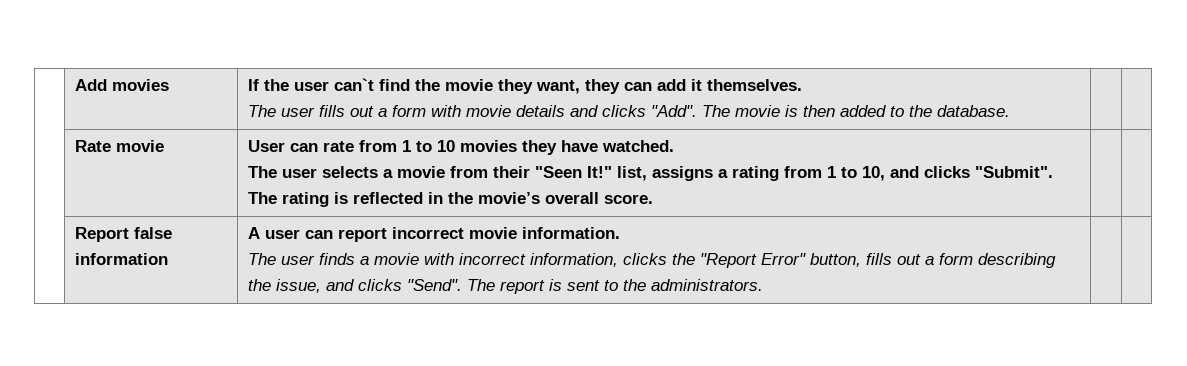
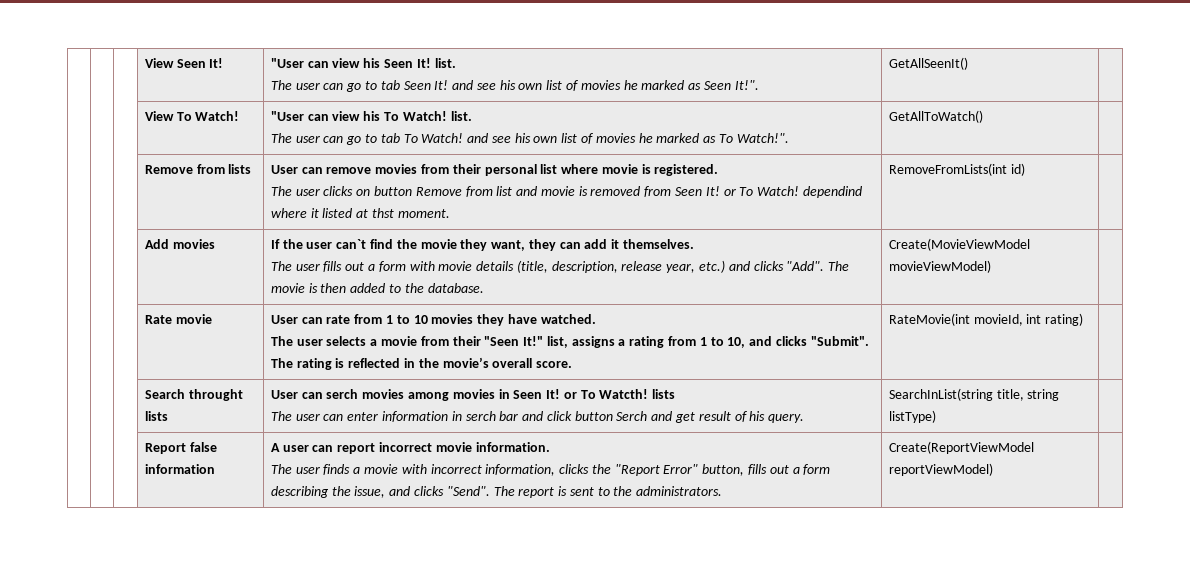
- | Add movies | If the user can`t find the movie they want, they can add it themselves.
- The user fills out a form with movie details and clicks "Add". The movie is then added to the database. | |
+ | | | View Seen It! | "User can view his Seen It! list.
+ The user can go to tab Seen It! and see his own list of movies he marked as Seen It!". | GetAllSeenIt() |
+ | | | View To Watch! | "User can view his To Watch! list.
+ The user can go to tab To Watch! and see his own list of movies he marked as To Watch!". | GetAllToWatch() |
+ | | | Remove from lists | User can remove movies from their personal list where movie is registered.
+ The user clicks on button Remove from list and movie is removed from Seen It! or To Watch! dependind where it listed at thst moment. | RemoveFromLists(int id) |
+ | | | Add movies | If the user can`t find the movie they want, they can add it themselves.
+ The user fills out a form with movie details (title, description, release year, etc.) and clicks "Add". The movie is then added to the database. | Create(MovieViewModel movieViewModel)
+ RateMovie(int movieId, int rating) |
+ | | | Search throught lists | User can serch movies among movies in Seen It! or To Watcth! lists
+ The user can enter information in serch bar and click button Serch and get result of his query. | SearchInList(string title, string listType) |
- | Report false information | A user can report incorrect movie information.
- The user finds a movie with incorrect information, clicks the "Report Error" button, fills out a form describing the issue, and clicks "Send". The report is sent to the administrators. | |
+ Report false information | A user can report incorrect movie information.
+ The user finds a movie with incorrect information, clicks the "Report Error" button, fills out a form describing the issue, and clicks "Send". The report is sent to the administrators. | Create(ReportViewModel reportViewModel)

